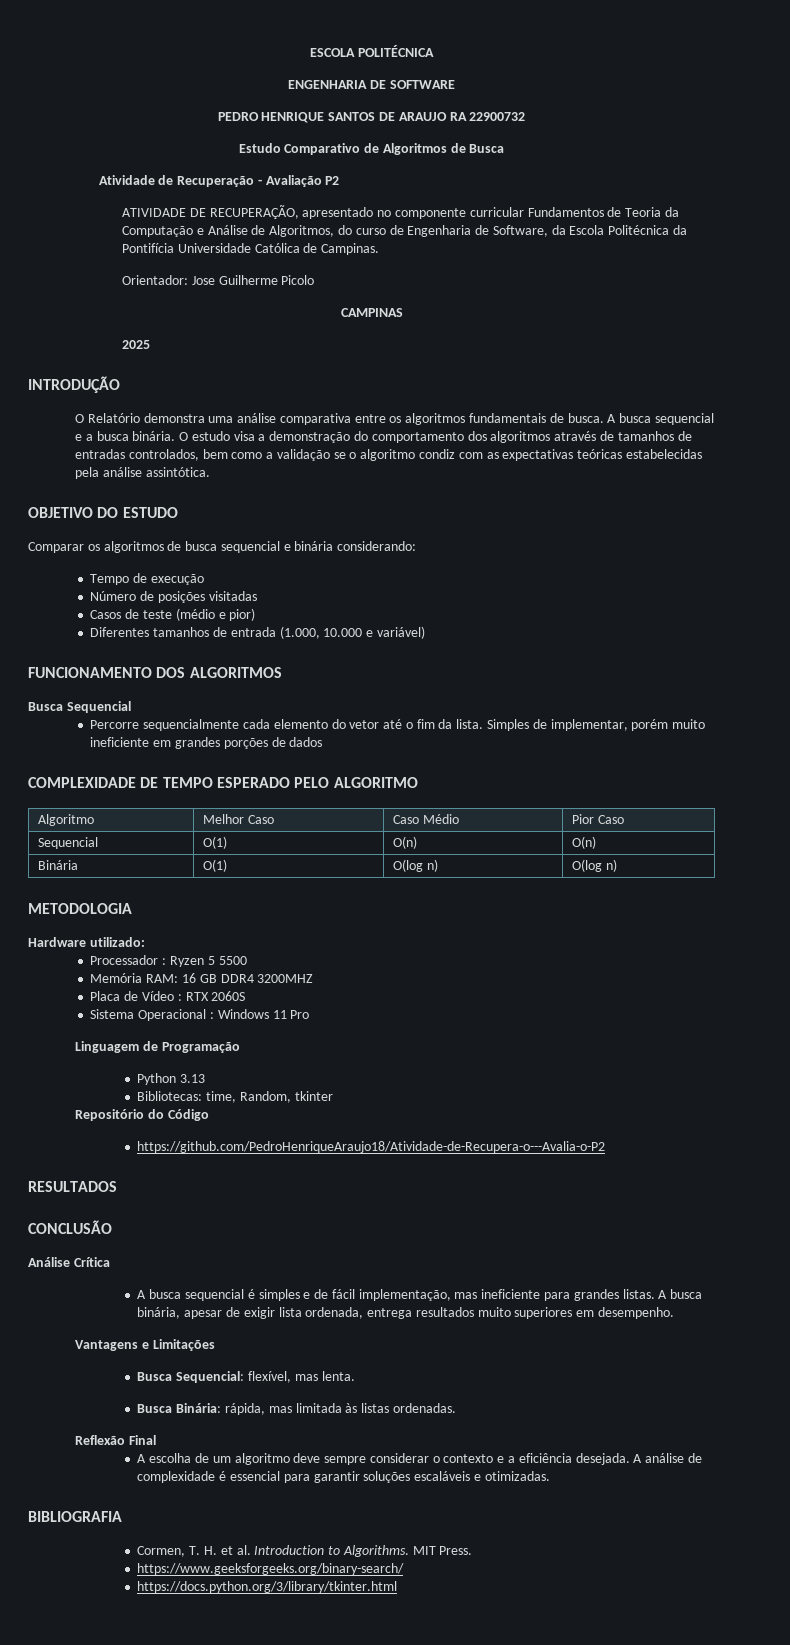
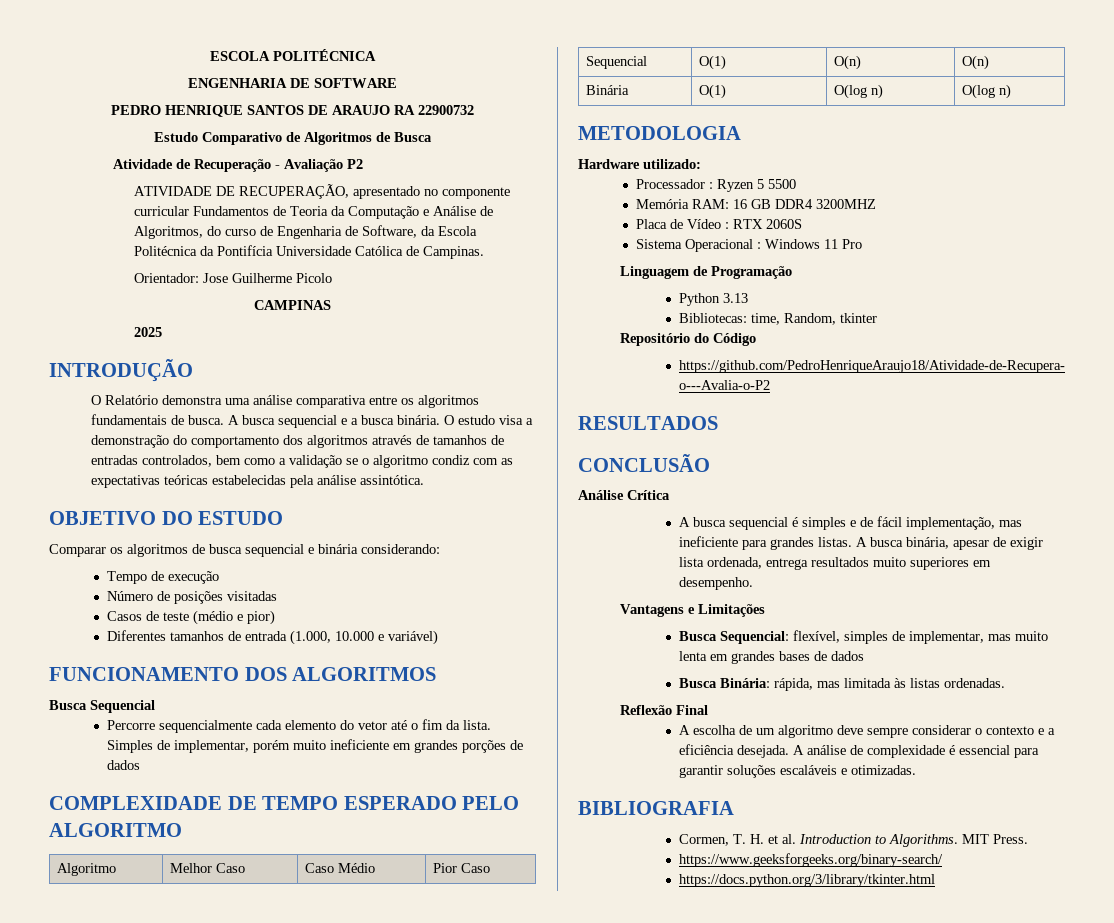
- Busca Sequencial: flexível, mas lenta.
+ Busca Sequencial: flexível, simples de implementar, mas muito lenta em grandes bases de dados

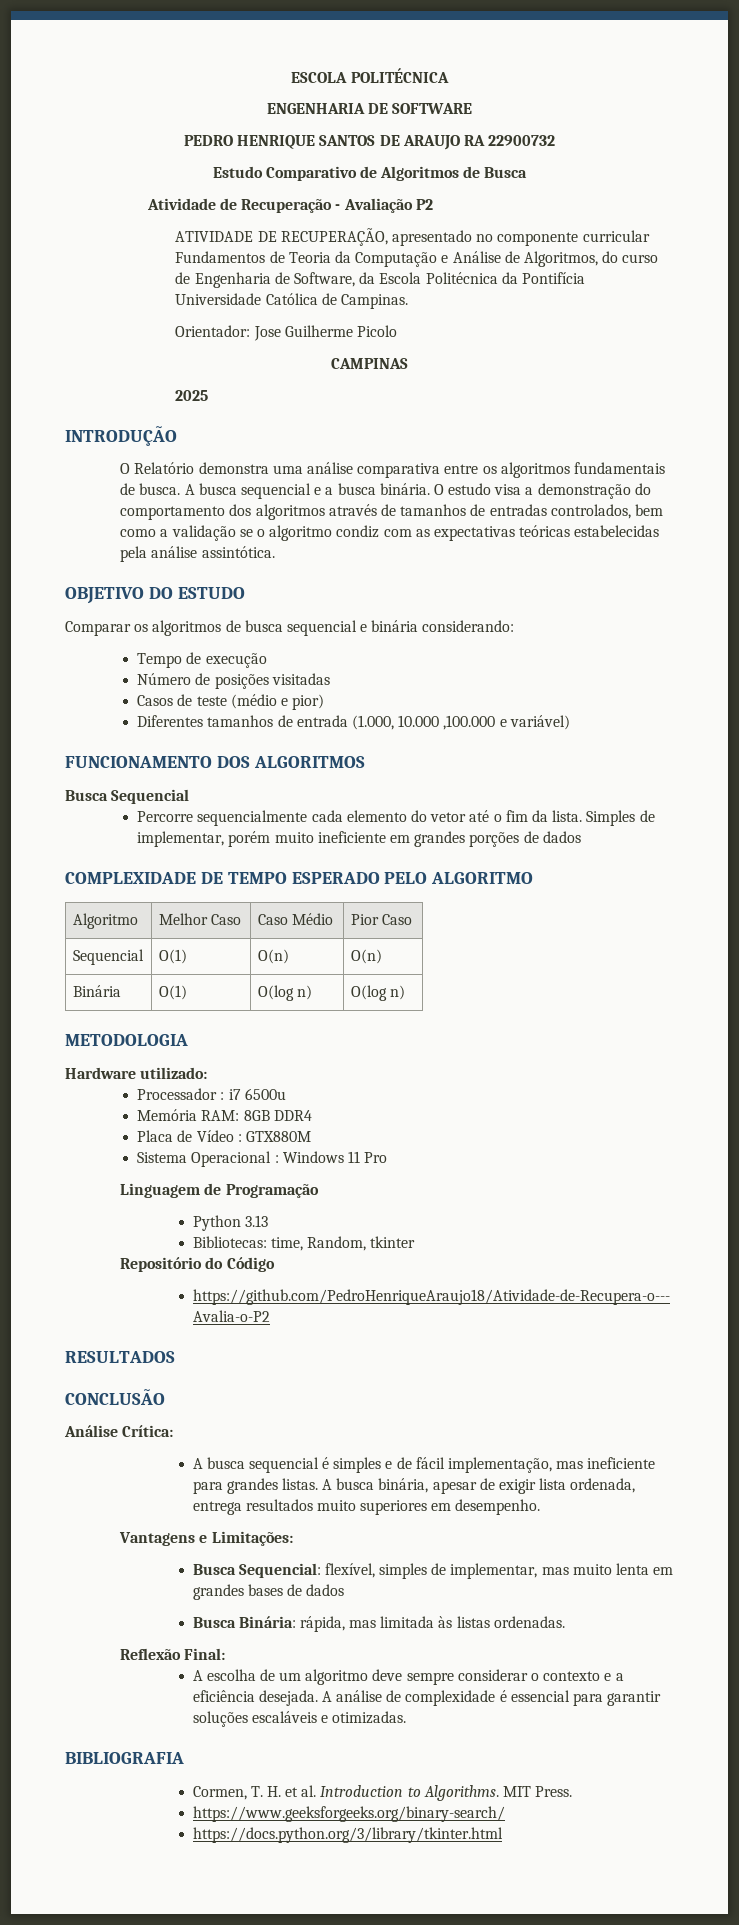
- Diferentes tamanhos de entrada (1.000, 10.000 e variável)
+ Diferentes tamanhos de entrada (1.000, 10.000 ,100.000 e variável)
- Processador : Ryzen 5 5500
+ Processador : i7 6500u
- Memória RAM: 16 GB DDR4 3200MHZ
+ Memória RAM: 8GB DDR4
- Placa de Vídeo : RTX 2060S
+ Placa de Vídeo : GTX880M
- Análise Crítica
+ Análise Crítica:
- Vantagens e Limitações
+ Vantagens e Limitações:
- Reflexão Final
+ Reflexão Final:

